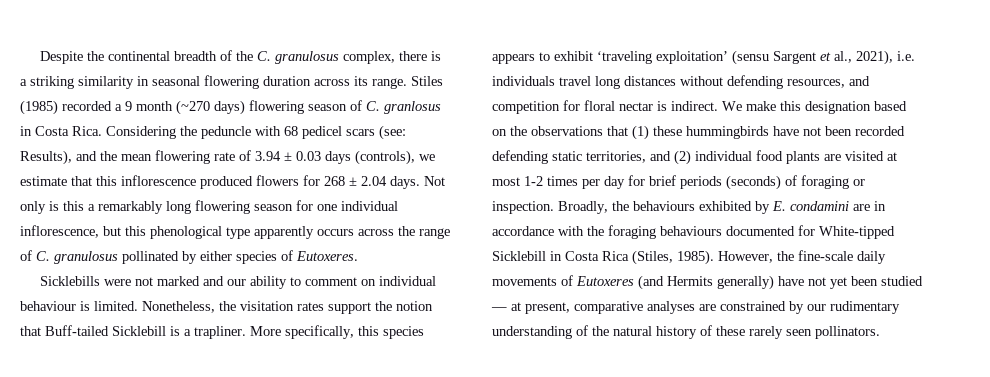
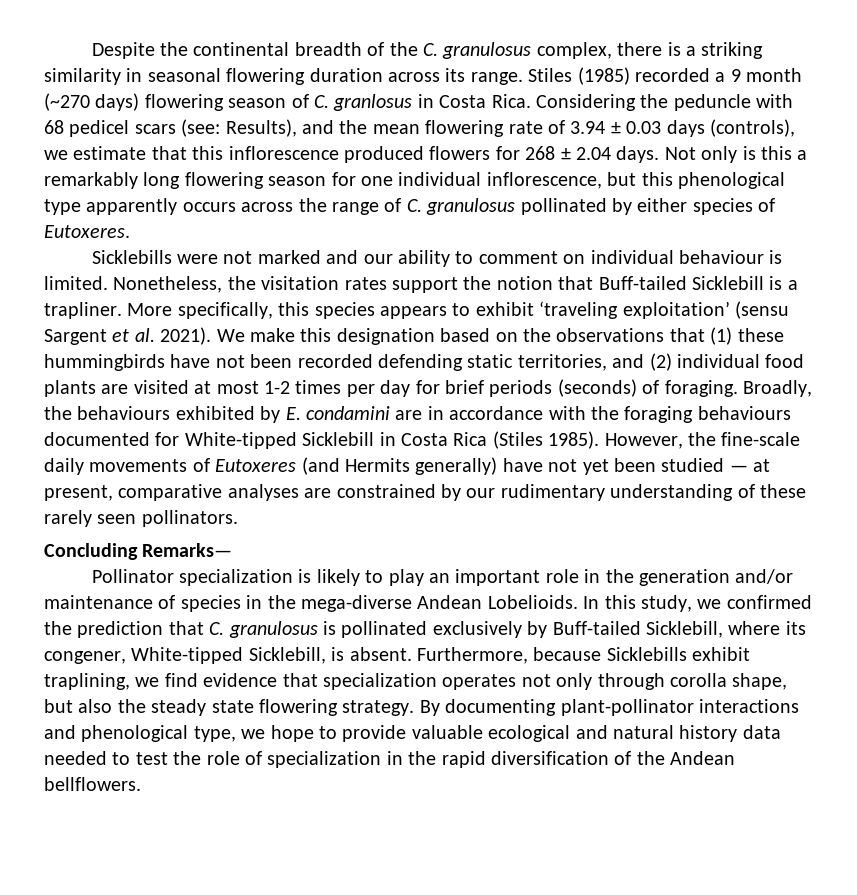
- More specifically, this species appears to exhibit ‘traveling exploitation’ (sensu Sargent et al., 2021), i.e. individuals travel long distances without defending resources, and competition for floral nectar is indirect.
+ More specifically, this species appears to exhibit ‘traveling exploitation’ (sensu Sargent et al. 2021).
- We make this designation based on the observations that (1) these hummingbirds have not been recorded defending static territories, and (2) individual food plants are visited at most 1-2 times per day for brief periods (seconds) of foraging or inspection.
+ We make this designation based on the observations that (1) these hummingbirds have not been recorded defending static territories, and (2) individual food plants are visited at most 1-2 times per day for brief periods (seconds) of foraging.
- Broadly, the behaviours exhibited by E. condamini are in accordance with the foraging behaviours documented for White-tipped Sicklebill in Costa Rica (Stiles, 1985).
+ Broadly, the behaviours exhibited by E. condamini are in accordance with the foraging behaviours documented for White-tipped Sicklebill in Costa Rica (Stiles 1985).
- However, the fine-scale daily movements of Eutoxeres (and Hermits generally) have not yet been studied — at present, comparative analyses are constrained by our rudimentary understanding of the natural history of these rarely seen pollinators.
+ However, the fine-scale daily movements of Eutoxeres (and Hermits generally) have not yet been studied — at present, comparative analyses are constrained by our rudimentary understanding of these rarely seen pollinators.
+ Concluding Remarks—
+ Pollinator specialization is likely to play an important role in the generation and/or maintenance of species in the mega-diverse Andean Lobelioids. In this study, we confirmed the prediction that C. granulosus is pollinated exclusively by Buff-tailed Sicklebill, where its congener, White-tipped Sicklebill, is absent. Furthermore, because Sicklebills exhibit traplining, we find evidence that specialization operates not only through corolla shape, but also the steady state flowering strategy. By documenting plant-pollinator interactions and phenological type, we hope to provide valuable ecological and natural history data needed to test the role of specialization in the rapid diversification of the Andean bellflowers.

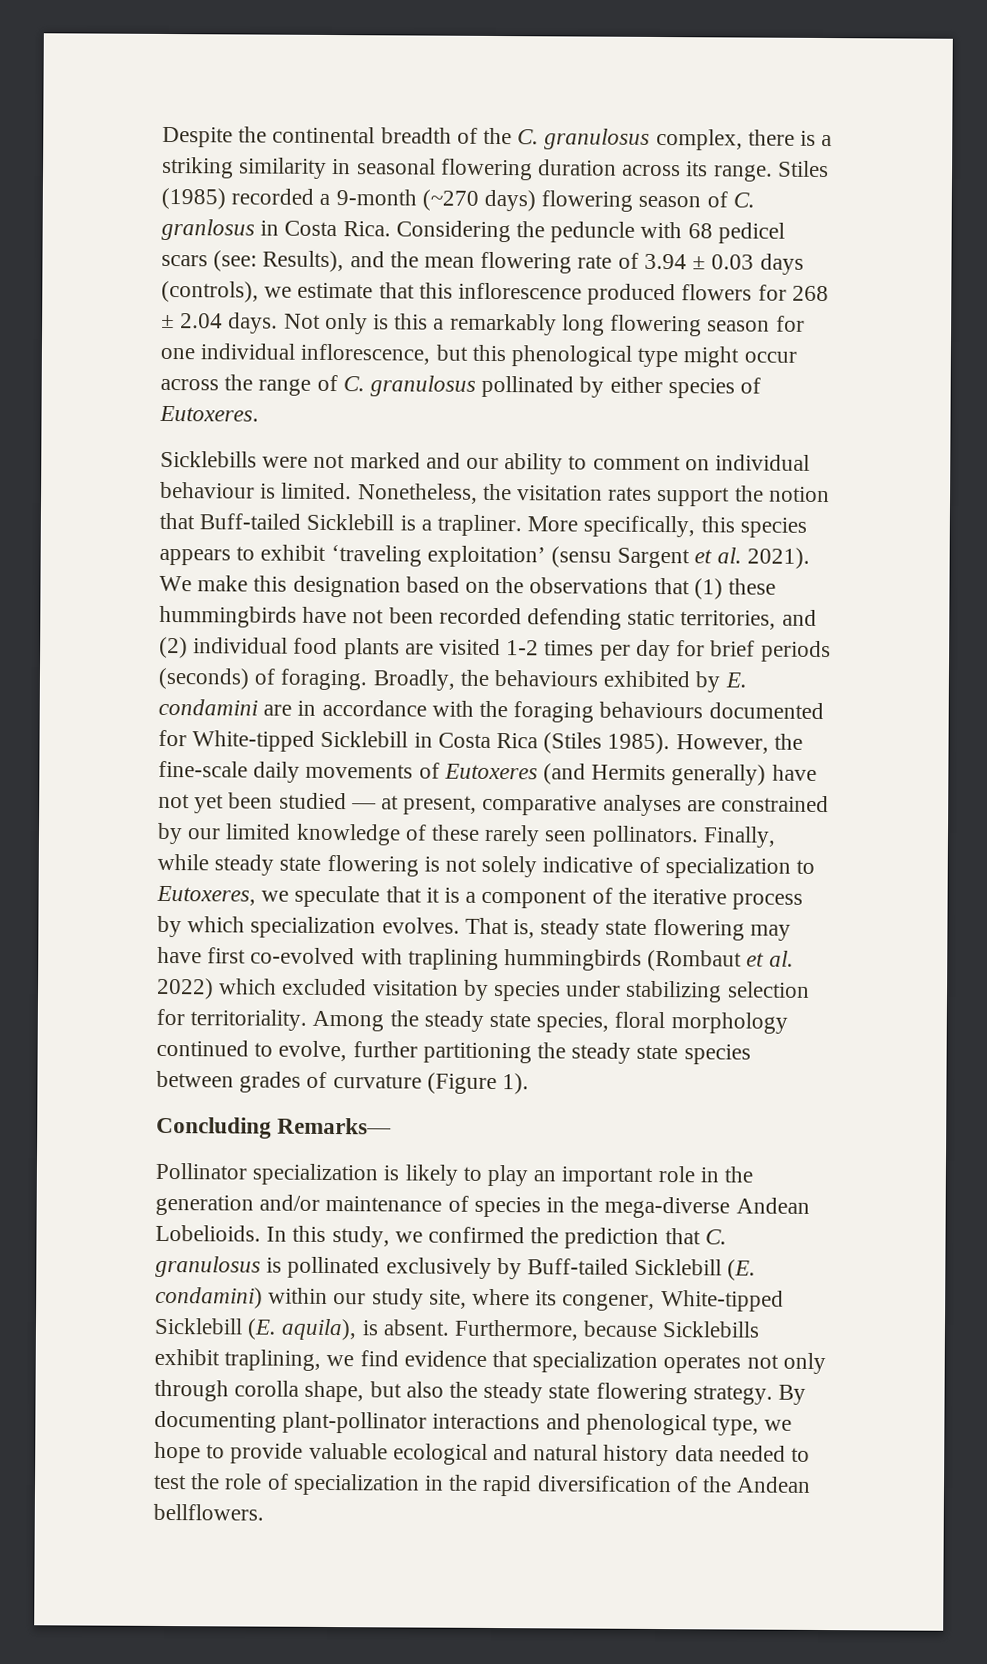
- Stiles (1985) recorded a 9 month (~270 days) flowering season of C. granlosus in Costa Rica.
+ Stiles (1985) recorded a 9-month (~270 days) flowering season of C. granlosus in Costa Rica.
- Not only is this a remarkably long flowering season for one individual inflorescence, but this phenological type apparently occurs across the range of C. granulosus pollinated by either species of Eutoxeres.
+ Not only is this a remarkably long flowering season for one individual inflorescence, but this phenological type might occur across the range of C. granulosus pollinated by either species of Eutoxeres.
- We make this designation based on the observations that (1) these hummingbirds have not been recorded defending static territories, and (2) individual food plants are visited at most 1-2 times per day for brief periods (seconds) of foraging.
+ We make this designation based on the observations that (1) these hummingbirds have not been recorded defending static territories, and (2) individual food plants are visited 1-2 times per day for brief periods (seconds) of foraging.
- However, the fine-scale daily movements of Eutoxeres (and Hermits generally) have not yet been studied — at present, comparative analyses are constrained by our rudimentary understanding of these rarely seen pollinators.
+ However, the fine-scale daily movements of Eutoxeres (and Hermits generally) have not yet been studied — at present, comparative analyses are constrained by our limited knowledge of these rarely seen pollinators. Finally, while steady state flowering is not solely indicative of specialization to Eutoxeres, we speculate that it is a component of the iterative process by which specialization evolves. That is, steady state flowering may have first co-evolved with traplining hummingbirds (Rombaut et al. 2022) which excluded visitation by species under stabilizing selection for territoriality. Among the steady state species, floral morphology continued to evolve, further partitioning the steady state species between grades of curvature (Figure 1).
- In this study, we confirmed the prediction that C. granulosus is pollinated exclusively by Buff-tailed Sicklebill, where its congener, White-tipped Sicklebill, is absent.
+ In this study, we confirmed the prediction that C. granulosus is pollinated exclusively by Buff-tailed Sicklebill (E. condamini) within our study site, where its congener, White-tipped Sicklebill (E. aquila), is absent.

